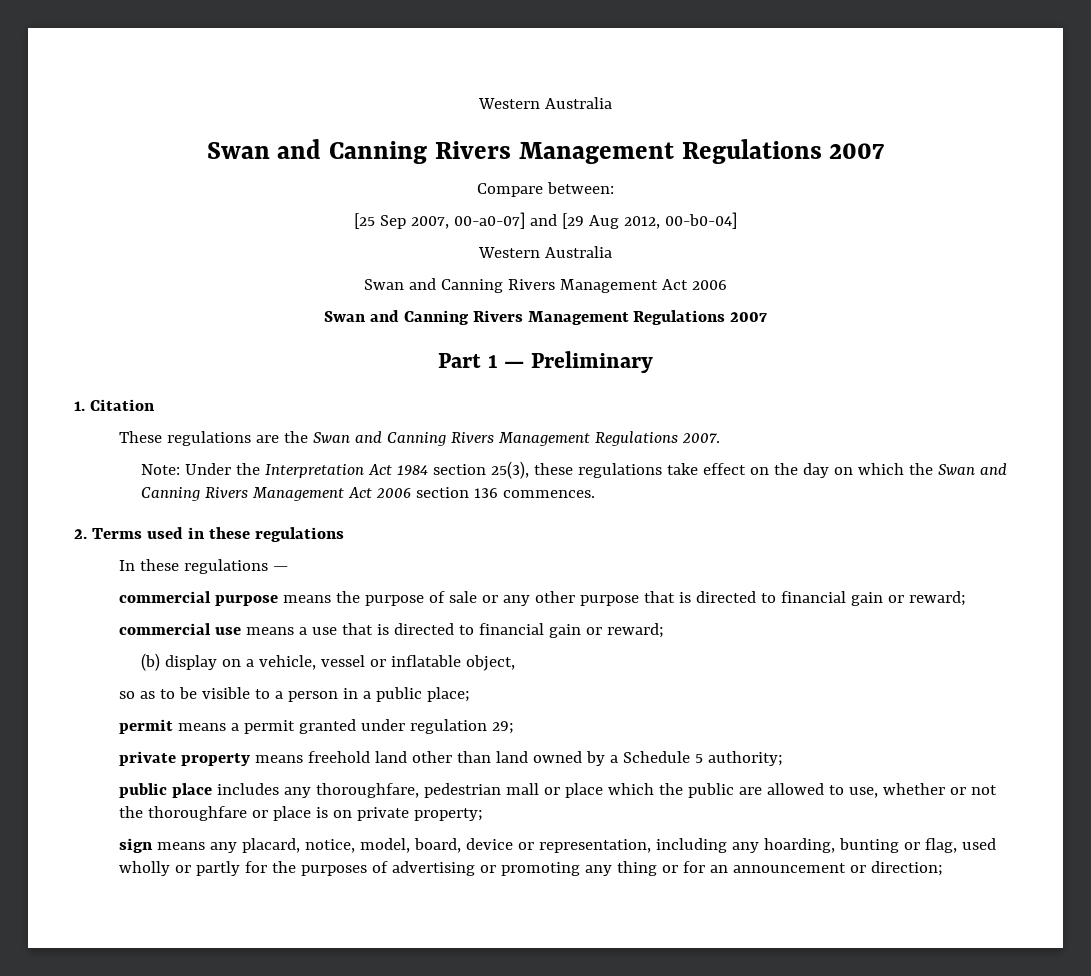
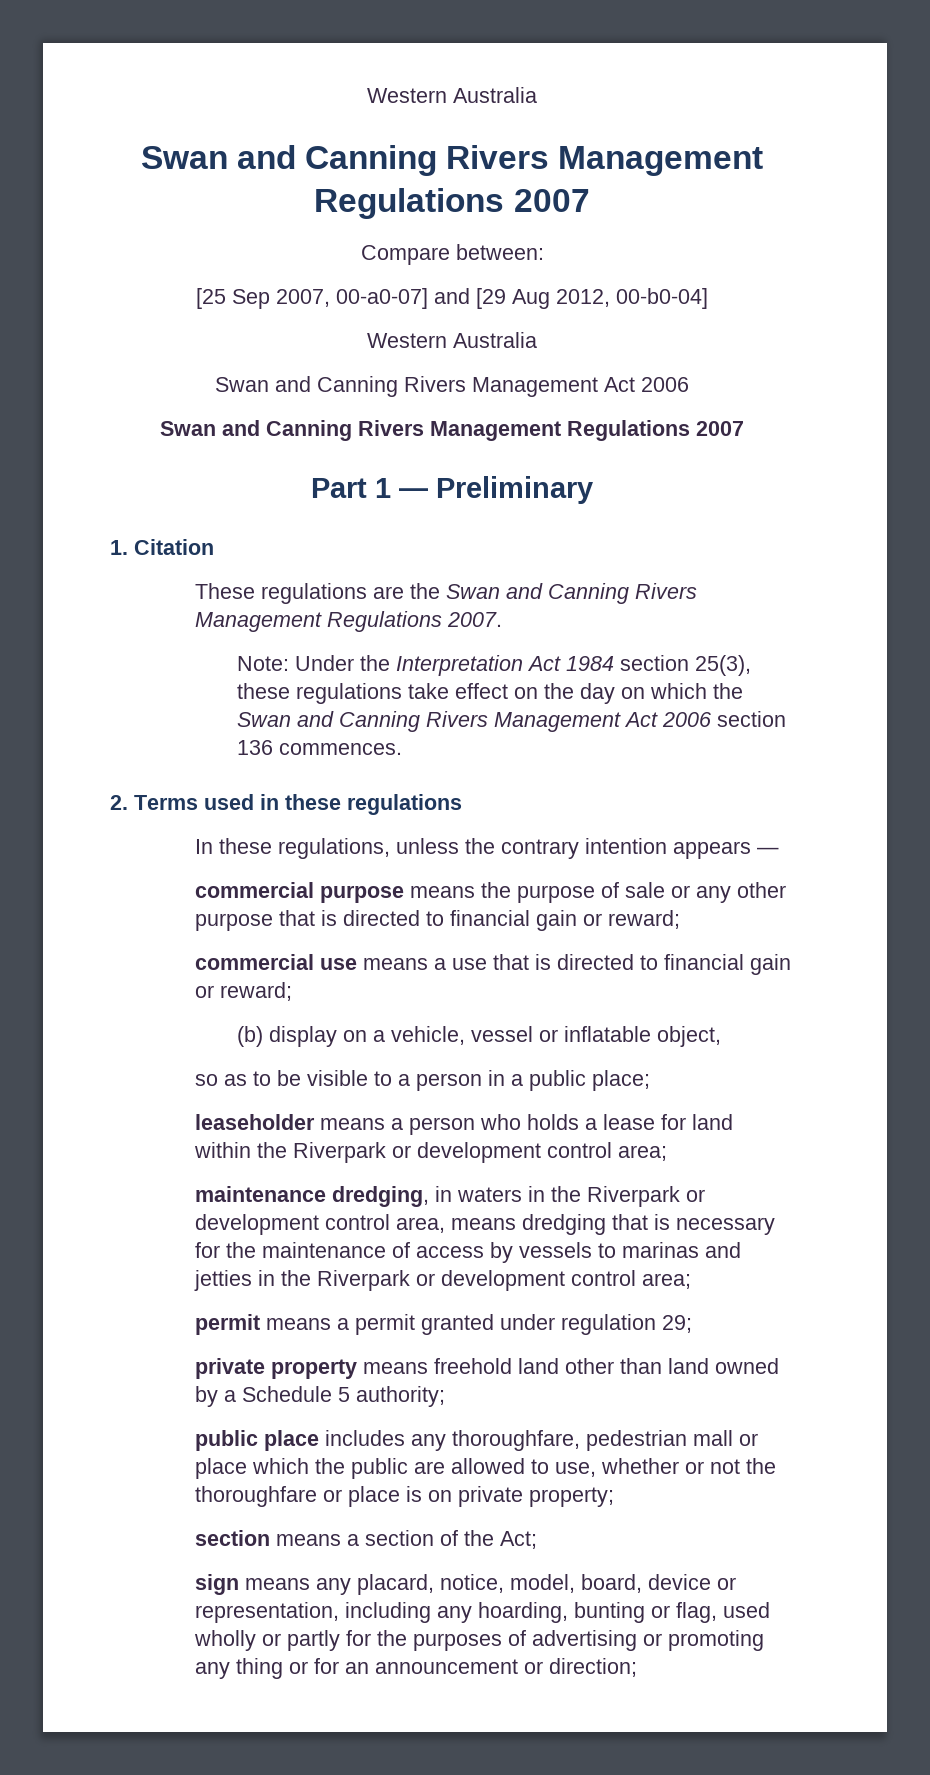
- In these regulations —
+ In these regulations, unless the contrary intention appears —
+ leaseholder means a person who holds a lease for land within the Riverpark or development control area;
+ maintenance dredging, in waters in the Riverpark or development control area, means dredging that is necessary for the maintenance of access by vessels to marinas and jetties in the Riverpark or development control area;
+ section means a section of the Act;

